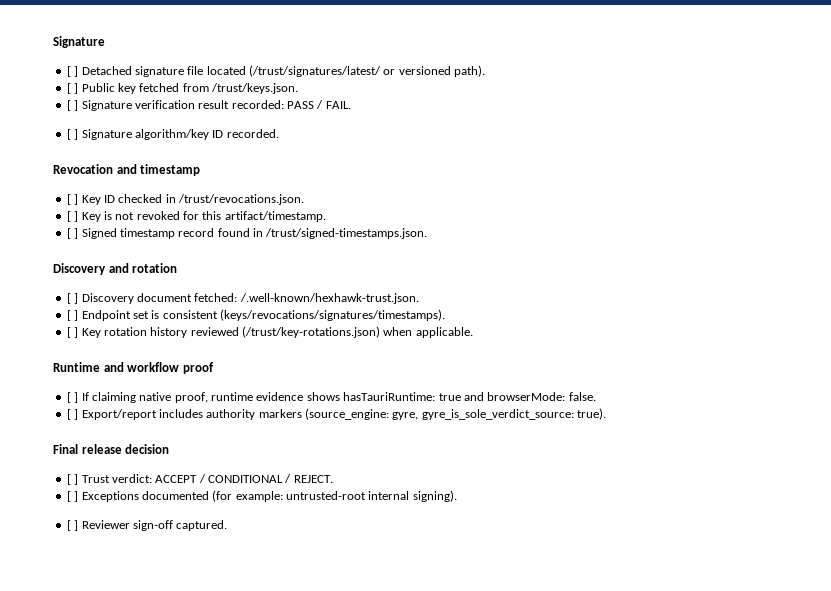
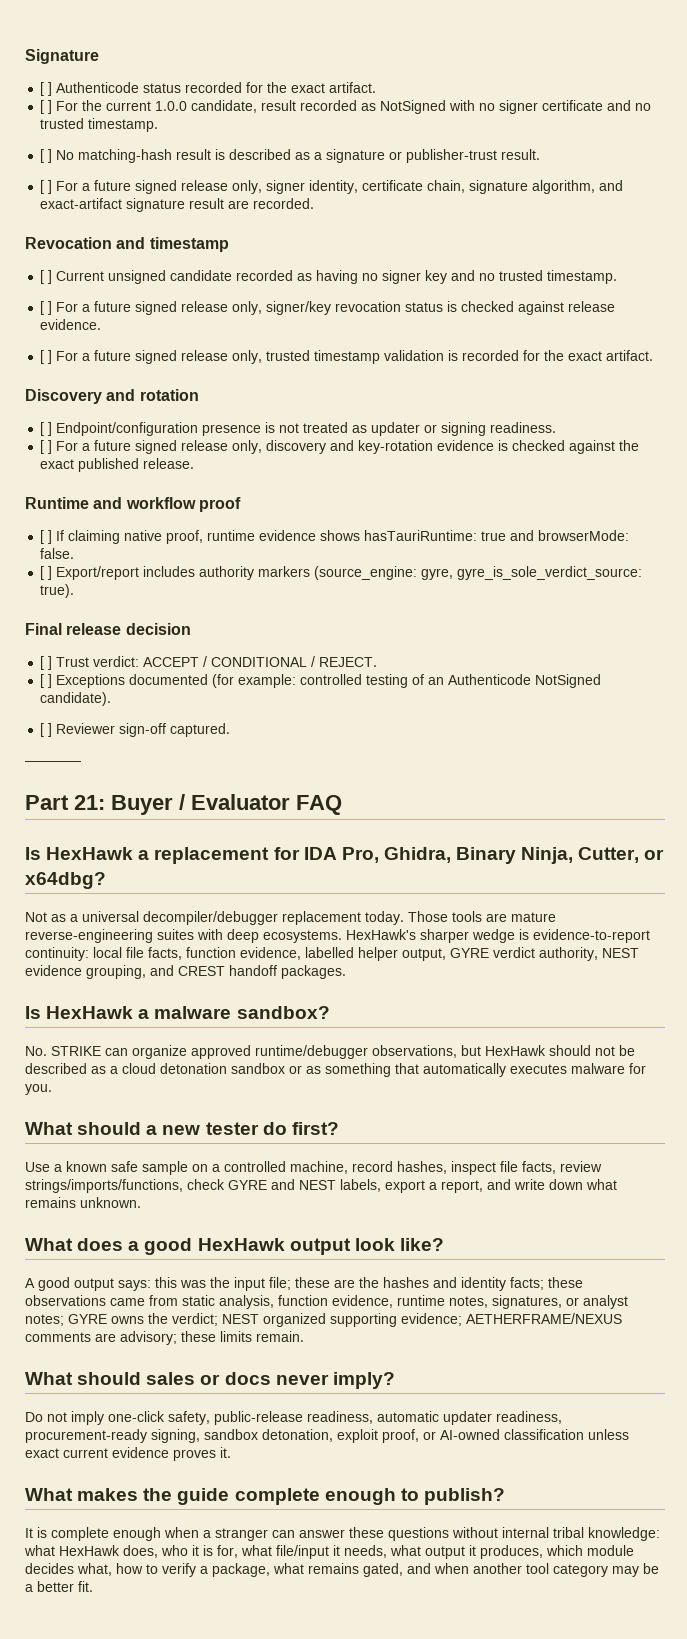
- [ ] Detached signature file located (/trust/signatures/latest/ or versioned path).
- [ ] Public key fetched from /trust/keys.json.
- [ ] Signature verification result recorded: PASS / FAIL.
- [ ] Signature algorithm/key ID recorded.
+ [ ] Authenticode status recorded for the exact artifact.
+ [ ] For the current 1.0.0 candidate, result recorded as NotSigned with no signer certificate and no trusted timestamp.
+ [ ] No matching-hash result is described as a signature or publisher-trust result.
+ [ ] For a future signed release only, signer identity, certificate chain, signature algorithm, and exact-artifact signature result are recorded.
- [ ] Key ID checked in /trust/revocations.json.
- [ ] Key is not revoked for this artifact/timestamp.
- [ ] Signed timestamp record found in /trust/signed-timestamps.json.
+ [ ] Current unsigned candidate recorded as having no signer key and no trusted timestamp.
+ [ ] For a future signed release only, signer/key revocation status is checked against release evidence.
+ [ ] For a future signed release only, trusted timestamp validation is recorded for the exact artifact.
- [ ] Discovery document fetched: /.well-known/hexhawk-trust.json.
- [ ] Endpoint set is consistent (keys/revocations/signatures/timestamps).
- [ ] Key rotation history reviewed (/trust/key-rotations.json) when applicable.
+ [ ] Endpoint/configuration presence is not treated as updater or signing readiness.
+ [ ] For a future signed release only, discovery and key-rotation evidence is checked against the exact published release.
- [ ] Exceptions documented (for example: untrusted-root internal signing).
+ [ ] Exceptions documented (for example: controlled testing of an Authenticode NotSigned candidate).
+ ————
+ Part 21: Buyer / Evaluator FAQ
+ Is HexHawk a replacement for IDA Pro, Ghidra, Binary Ninja, Cutter, or x64dbg?
+ Not as a universal decompiler/debugger replacement today. Those tools are mature reverse-engineering suites with deep ecosystems. HexHawk's sharper wedge is evidence-to-report continuity: local file facts, function evidence, labelled helper output, GYRE verdict authority, NEST evidence grouping, and CREST handoff packages.
+ Is HexHawk a malware sandbox?
+ No. STRIKE can organize approved runtime/debugger observations, but HexHawk should not be described as a cloud detonation sandbox or as something that automatically executes malware for you.
+ What should a new tester do first?
+ Use a known safe sample on a controlled machine, record hashes, inspect file facts, review strings/imports/functions, check GYRE and NEST labels, export a report, and write down what remains unknown.
+ What does a good HexHawk output look like?
+ A good output says: this was the input file; these are the hashes and identity facts; these observations came from static analysis, function evidence, runtime notes, signatures, or analyst notes; GYRE owns the verdict; NEST organized supporting evidence; AETHERFRAME/NEXUS comments are advisory; these limits remain.
+ What should sales or docs never imply?
+ Do not imply one-click safety, public-release readiness, automatic updater readiness, procurement-ready signing, sandbox detonation, exploit proof, or AI-owned classification unless exact current evidence proves it.
+ What makes the guide complete enough to publish?
+ It is complete enough when a stranger can answer these questions without internal tribal knowledge: what HexHawk does, who it is for, what file/input it needs, what output it produces, which module decides what, how to verify a package, what remains gated, and when another tool category may be a better fit.

